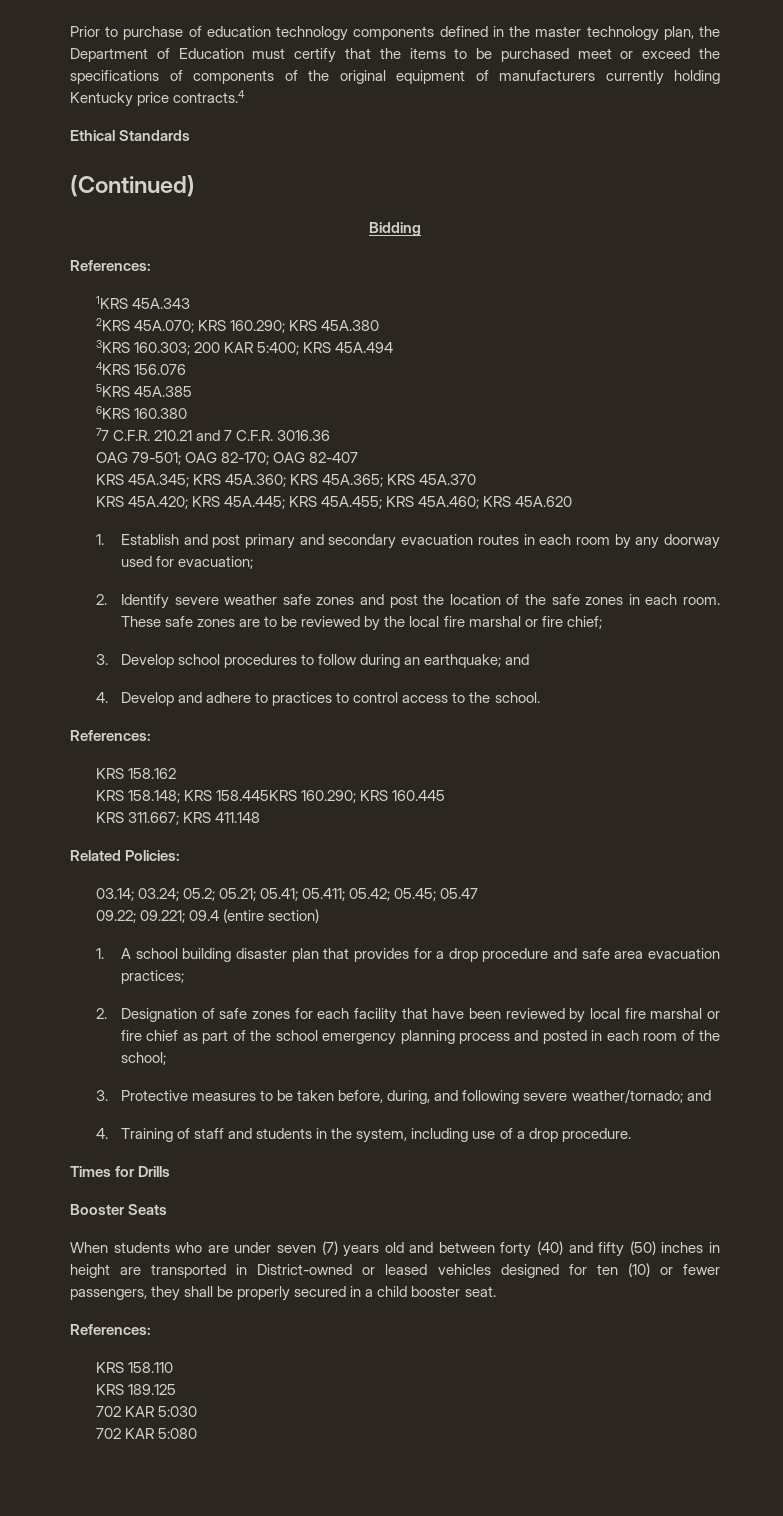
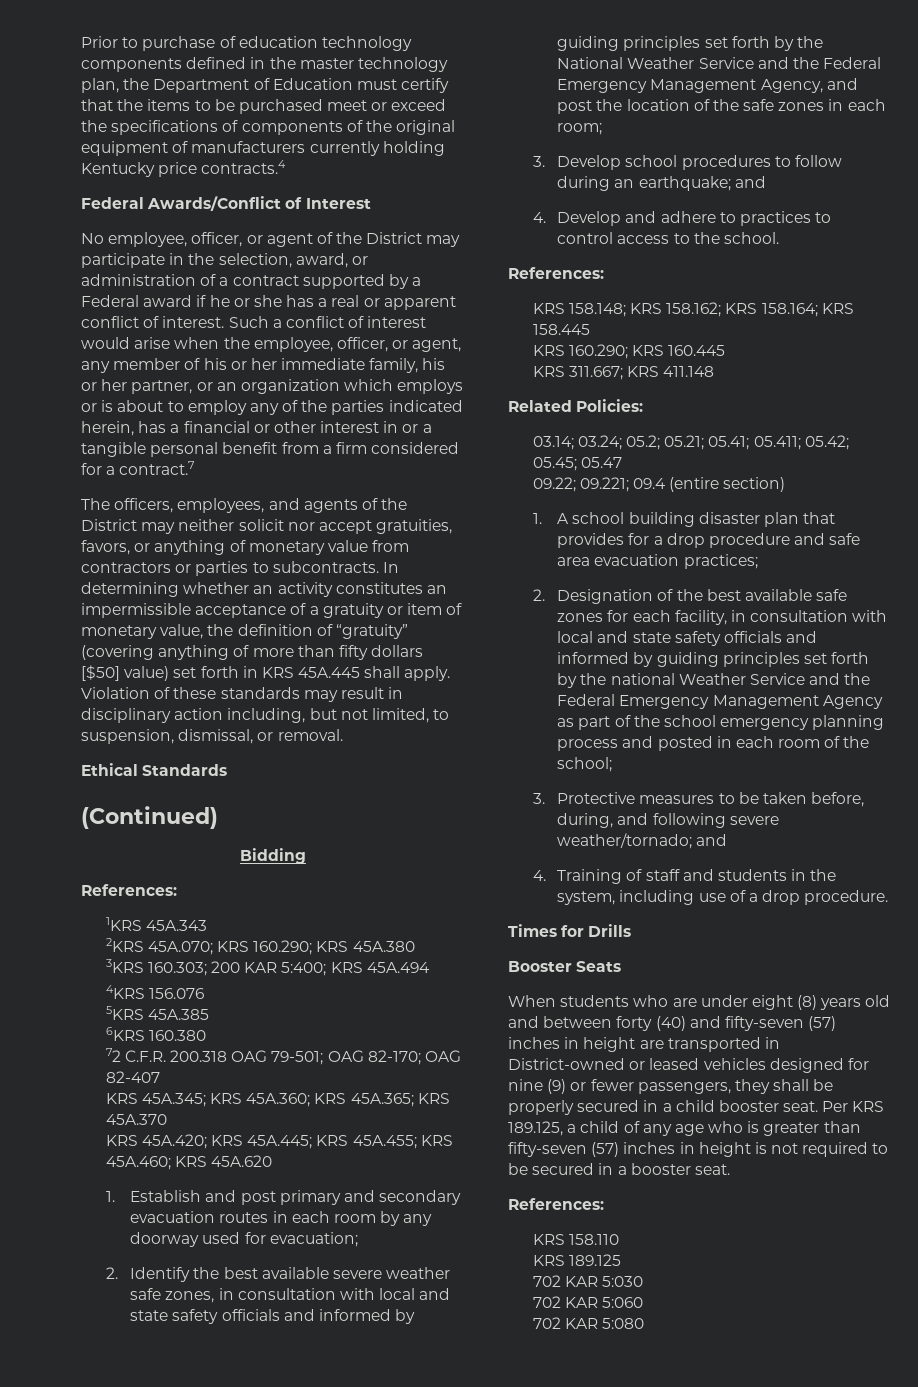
+ Federal Awards/Conflict of Interest
+ No employee, officer, or agent of the District may participate in the selection, award, or administration of a contract supported by a Federal award if he or she has a real or apparent conflict of interest. Such a conflict of interest would arise when the employee, officer, or agent, any member of his or her immediate family, his or her partner, or an organization which employs or is about to employ any of the parties indicated herein, has a financial or other interest in or a tangible personal benefit from a firm considered for a contract.7
+ The officers, employees, and agents of the District may neither solicit nor accept gratuities, favors, or anything of monetary value from contractors or parties to subcontracts. In determining whether an activity constitutes an impermissible acceptance of a gratuity or item of monetary value, the definition of “gratuity” (covering anything of more than fifty dollars [$50] value) set forth in KRS 45A.445 shall apply. Violation of these standards may result in disciplinary action including, but not limited, to suspension, dismissal, or removal.
- 77 C.F.R. 210.21 and 7 C.F.R. 3016.36
- OAG 79-501; OAG 82-170; OAG 82-407
+ 72 C.F.R. 200.318 OAG 79-501; OAG 82-170; OAG 82-407
- 2. Identify severe weather safe zones and post the location of the safe zones in each room. These safe zones are to be reviewed by the local fire marshal or fire chief;
+ 2. Identify the best available severe weather safe zones, in consultation with local and state safety officials and informed by guiding principles set forth by the National Weather Service and the Federal Emergency Management Agency, and post the location of the safe zones in each room;
- KRS 158.162
- KRS 158.148; KRS 158.445KRS 160.290; KRS 160.445
+ KRS 158.148; KRS 158.162; KRS 158.164; KRS 158.445
+ KRS 160.290; KRS 160.445
- 2. Designation of safe zones for each facility that have been reviewed by local fire marshal or fire chief as part of the school emergency planning process and posted in each room of the school;
+ 2. Designation of the best available safe zones for each facility, in consultation with local and state safety officials and informed by guiding principles set forth by the national Weather Service and the Federal Emergency Management Agency as part of the school emergency planning process and posted in each room of the school;
- When students who are under seven (7) years old and between forty (40) and fifty (50) inches in height are transported in District-owned or leased vehicles designed for ten (10) or fewer passengers, they shall be properly secured in a child booster seat.
+ When students who are under eight (8) years old and between forty (40) and fifty-seven (57) inches in height are transported in District-owned or leased vehicles designed for nine (9) or fewer passengers, they shall be properly secured in a child booster seat. Per KRS 189.125, a child of any age who is greater than fifty-seven (57) inches in height is not required to be secured in a booster seat.
+ 702 KAR 5:060

